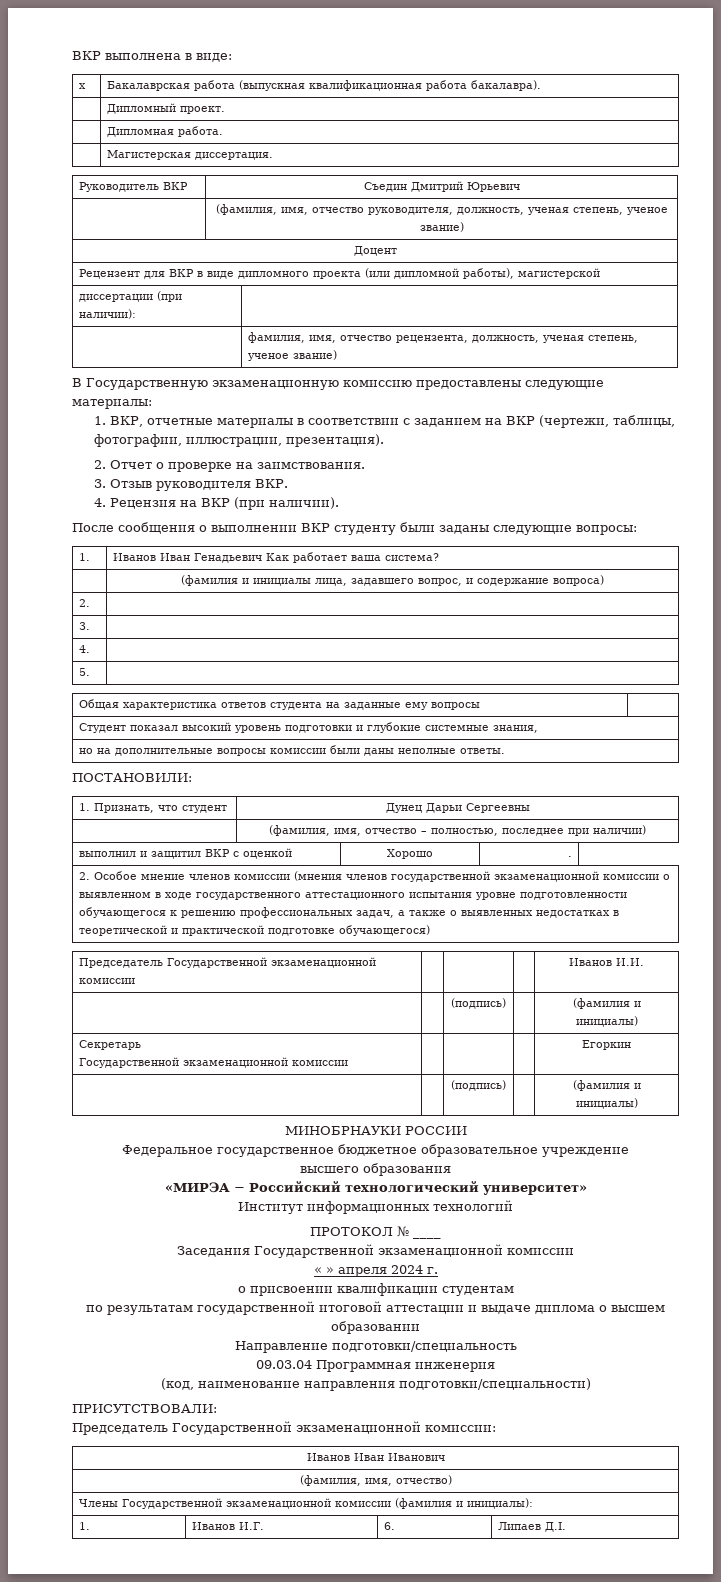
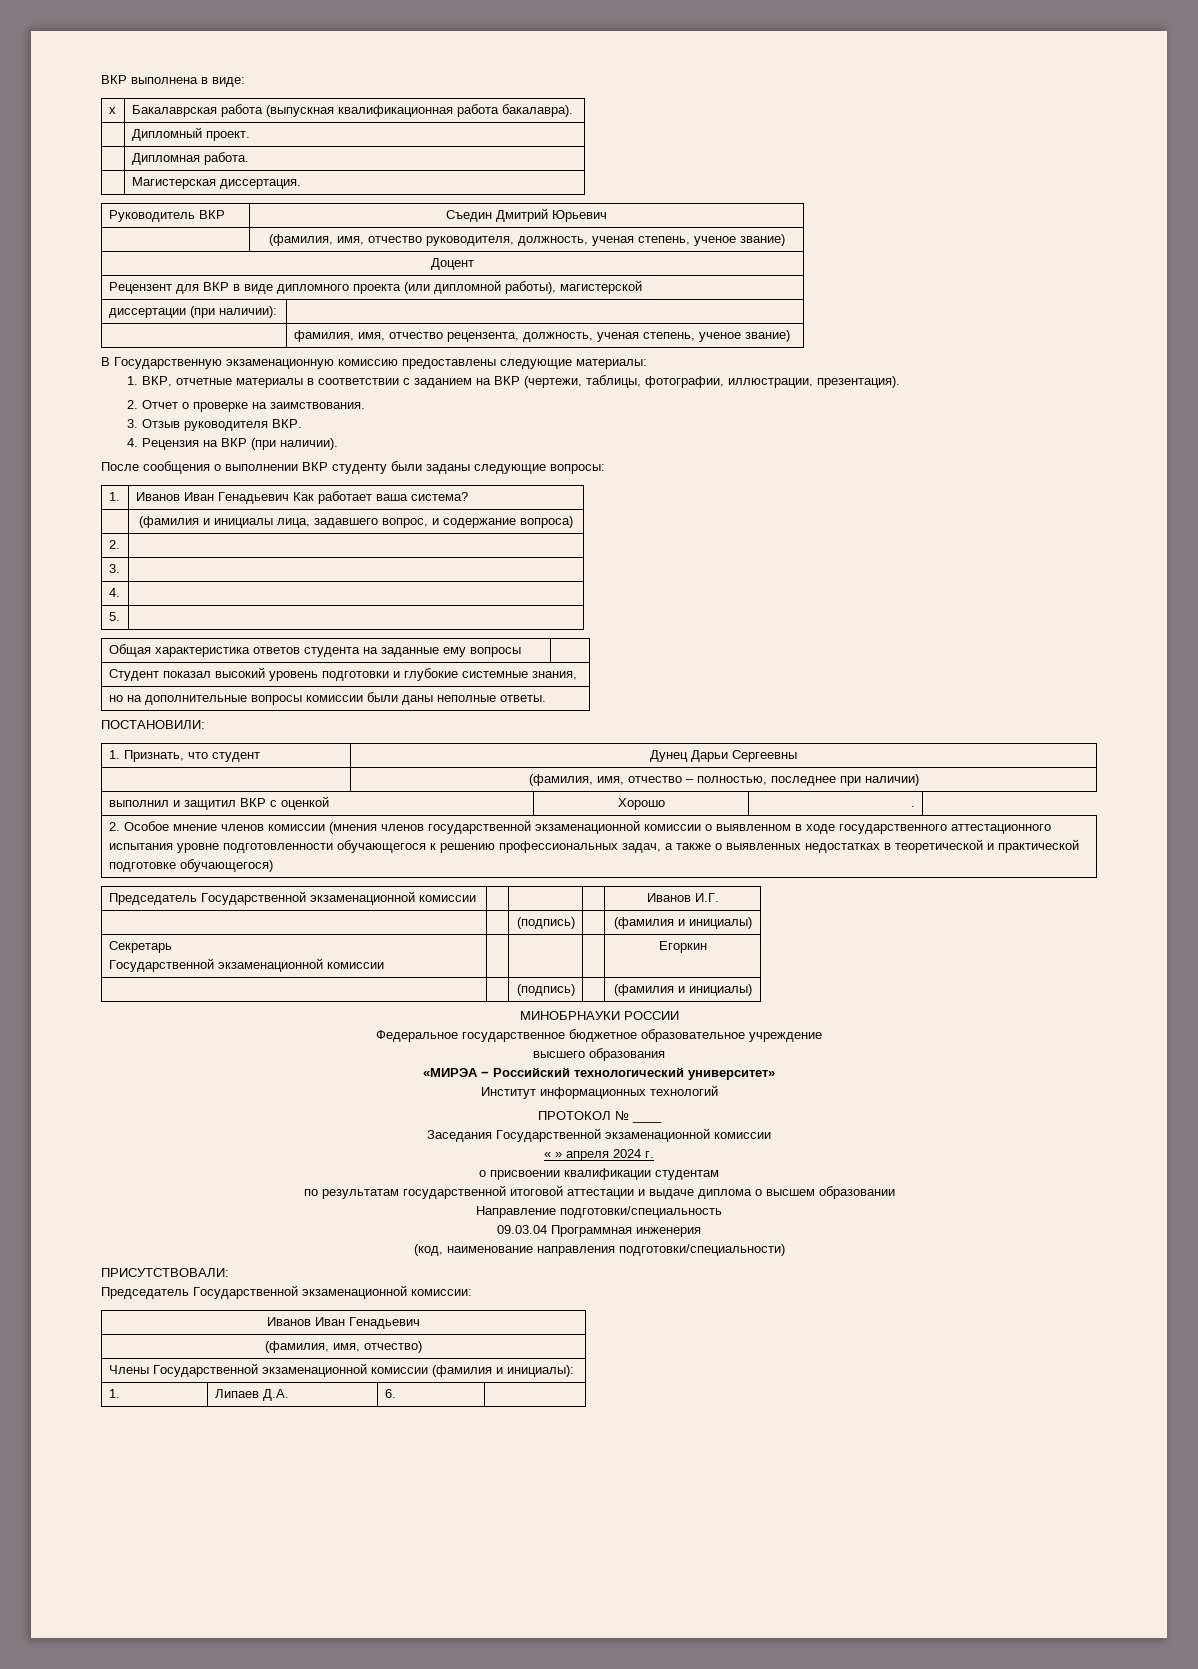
- Председатель Государственной экзаменационной комиссии | | | | Иванов И.И.
+ Председатель Государственной экзаменационной комиссии | | | | Иванов И.Г.
  Председатель Государственной экзаменационной комиссии:
- Иванов Иван Иванович
+ Иванов Иван Генадьевич
- 1. | Иванов И.Г. | 6. | Липаев Д.I.
+ 1. | Липаев Д.А. | 6. |

